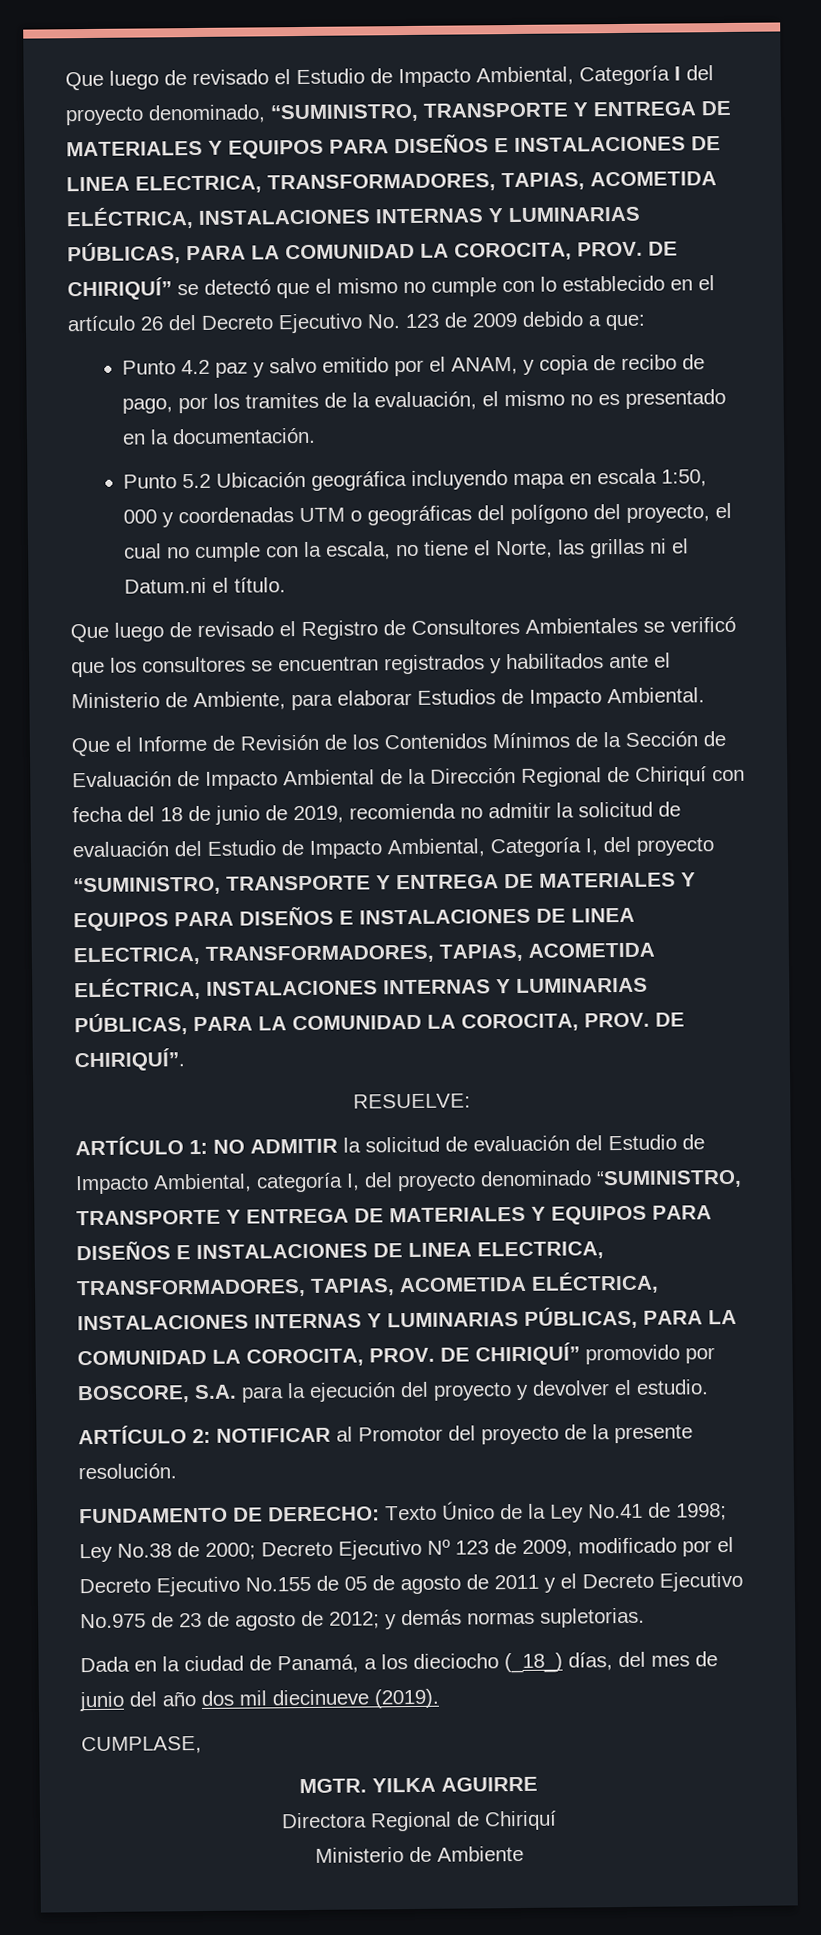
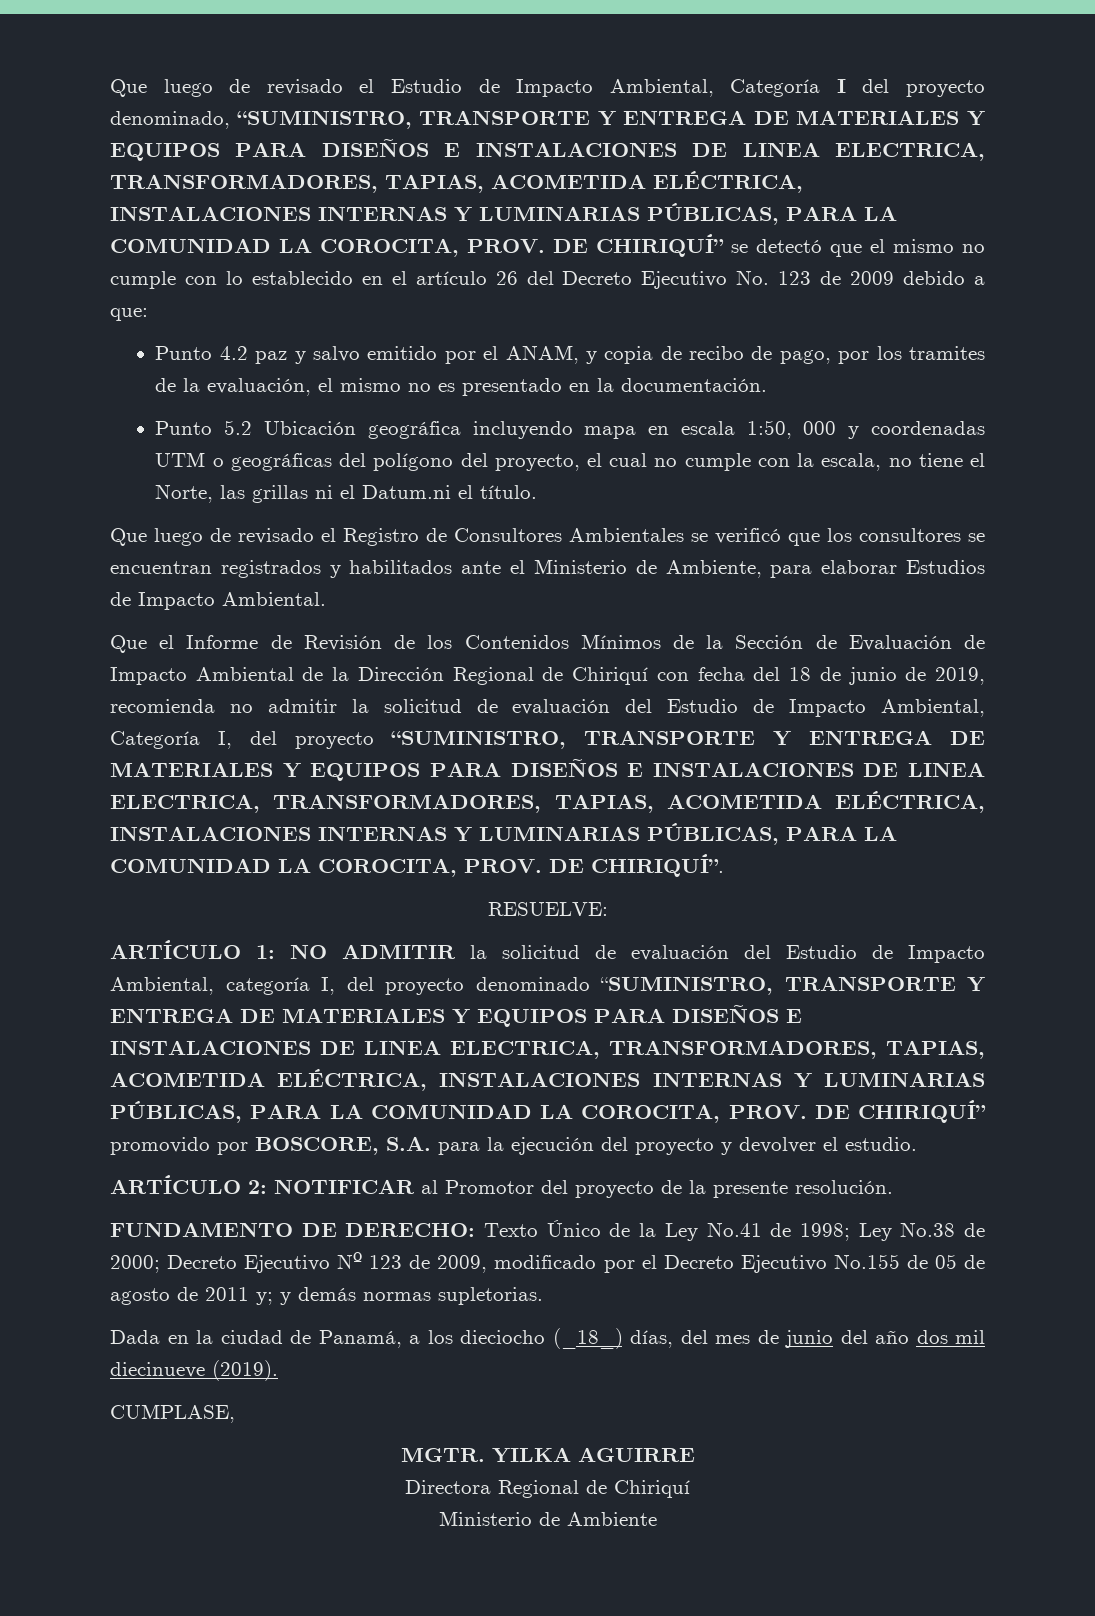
- FUNDAMENTO DE DERECHO: Texto Único de la Ley No.41 de 1998; Ley No.38 de 2000; Decreto Ejecutivo Nº 123 de 2009, modificado por el Decreto Ejecutivo No.155 de 05 de agosto de 2011 y el Decreto Ejecutivo No.975 de 23 de agosto de 2012; y demás normas supletorias.
+ FUNDAMENTO DE DERECHO: Texto Único de la Ley No.41 de 1998; Ley No.38 de 2000; Decreto Ejecutivo Nº 123 de 2009, modificado por el Decreto Ejecutivo No.155 de 05 de agosto de 2011 y; y demás normas supletorias.

